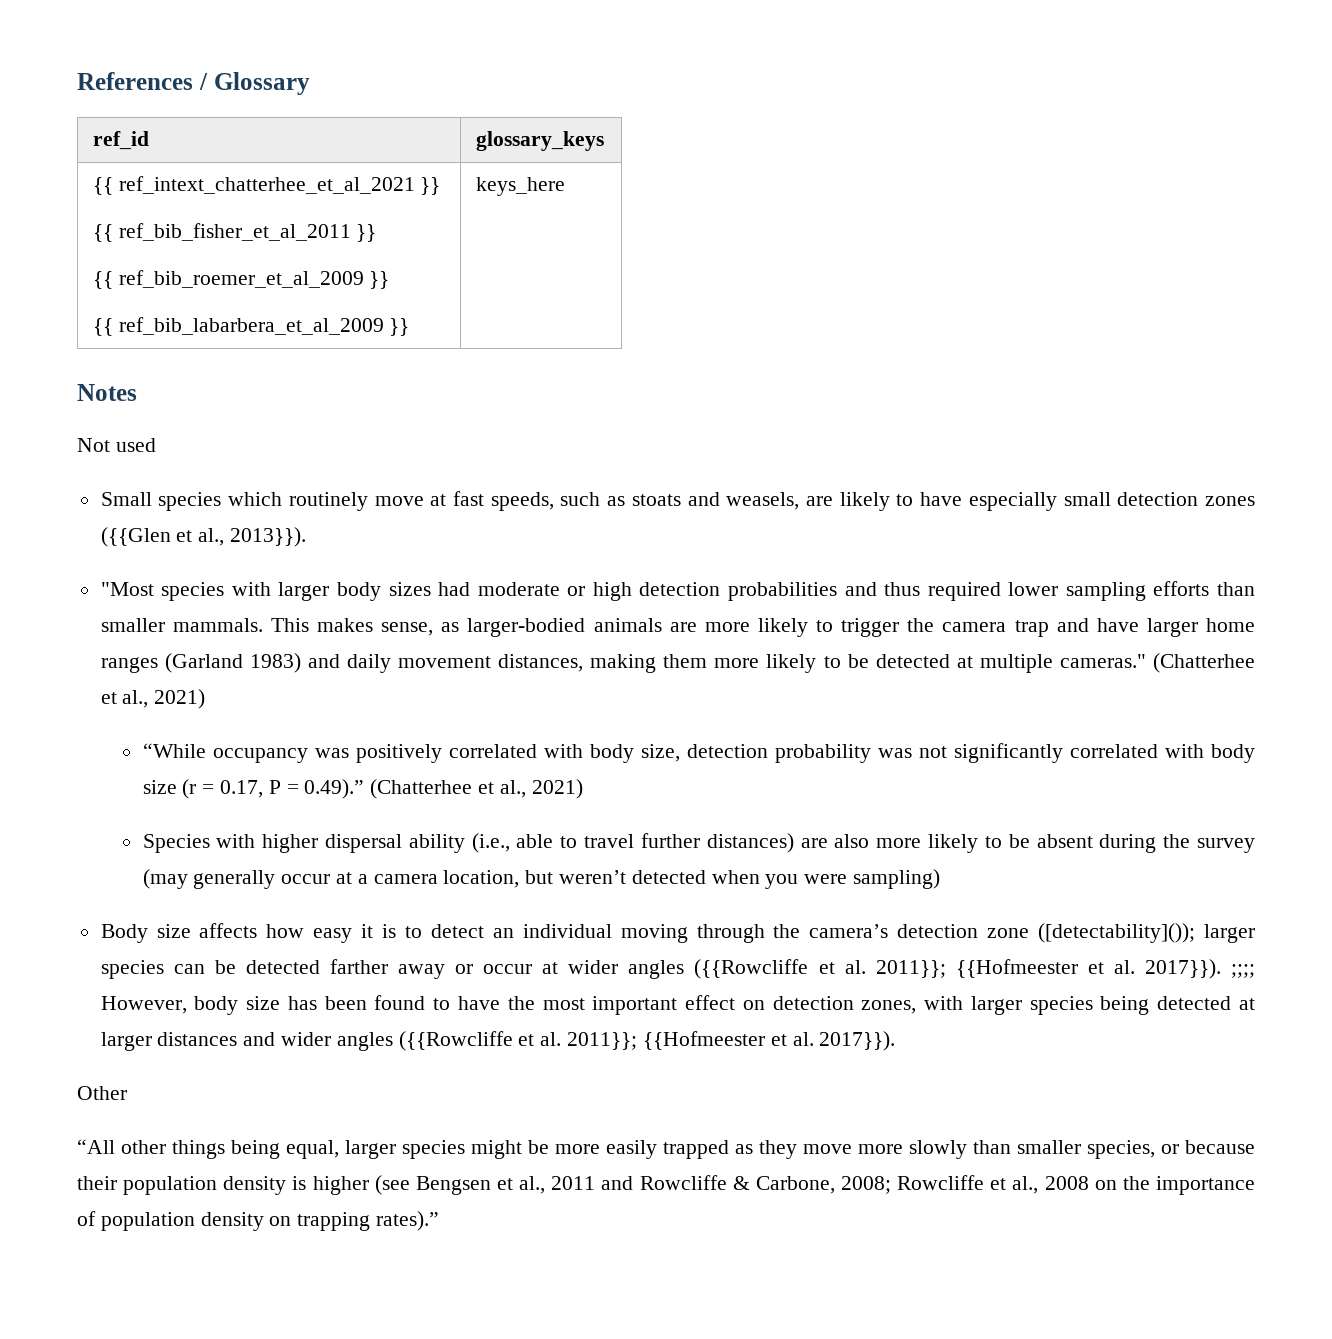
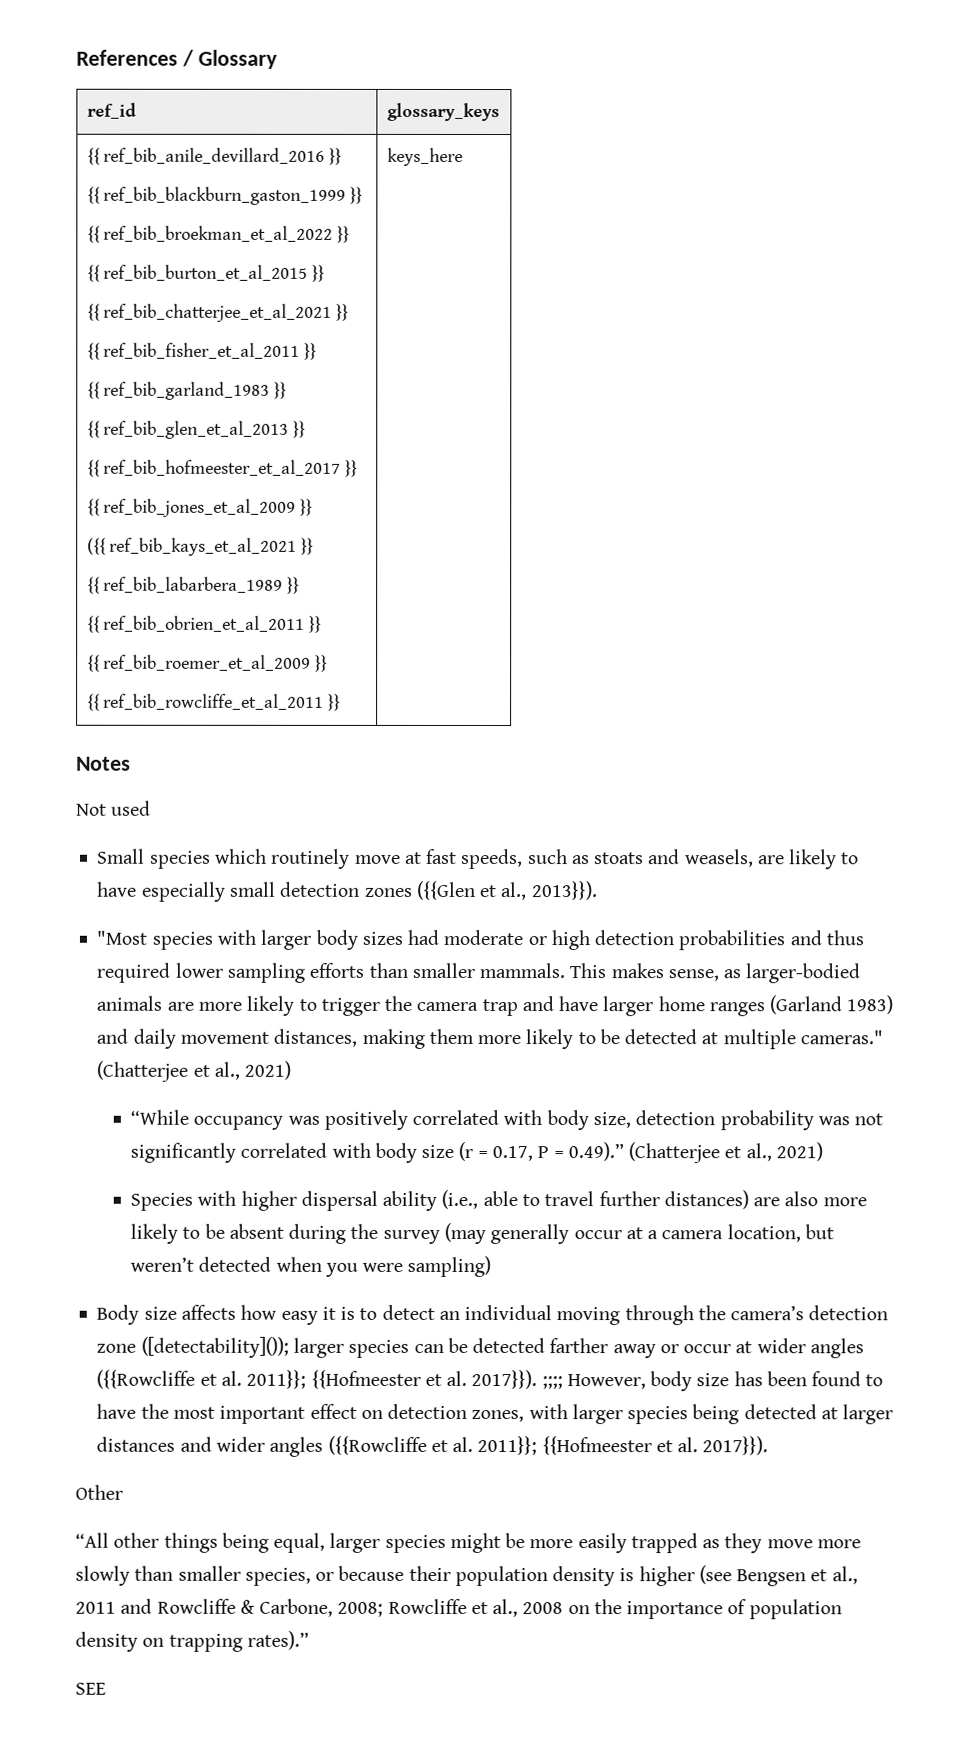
- {{ ref_intext_chatterhee_et_al_2021 }}
+ {{ ref_bib_anile_devillard_2016 }}
+ {{ ref_bib_blackburn_gaston_1999 }}
+ {{ ref_bib_broekman_et_al_2022 }}
+ {{ ref_bib_burton_et_al_2015 }}
+ {{ ref_bib_chatterjee_et_al_2021 }}
  {{ ref_bib_fisher_et_al_2011 }}
+ {{ ref_bib_garland_1983 }}
+ {{ ref_bib_glen_et_al_2013 }}
+ {{ ref_bib_hofmeester_et_al_2017 }}
+ {{ ref_bib_jones_et_al_2009 }}
+ ({{ ref_bib_kays_et_al_2021 }}
+ {{ ref_bib_labarbera_1989 }}
+ {{ ref_bib_obrien_et_al_2011 }}
- {{ ref_bib_labarbera_et_al_2009 }}
+ {{ ref_bib_rowcliffe_et_al_2011 }}
- This makes sense, as larger-bodied animals are more likely to trigger the camera trap and have larger home ranges (Garland 1983) and daily movement distances, making them more likely to be detected at multiple cameras." (Chatterhee et al., 2021)
+ This makes sense, as larger-bodied animals are more likely to trigger the camera trap and have larger home ranges (Garland 1983) and daily movement distances, making them more likely to be detected at multiple cameras." (Chatterjee et al., 2021)
- “While occupancy was positively correlated with body size, detection probability was not significantly correlated with body size (r = 0.17, P = 0.49).” (Chatterhee et al., 2021)
+ “While occupancy was positively correlated with body size, detection probability was not significantly correlated with body size (r = 0.17, P = 0.49).” (Chatterjee et al., 2021)
+ SEE

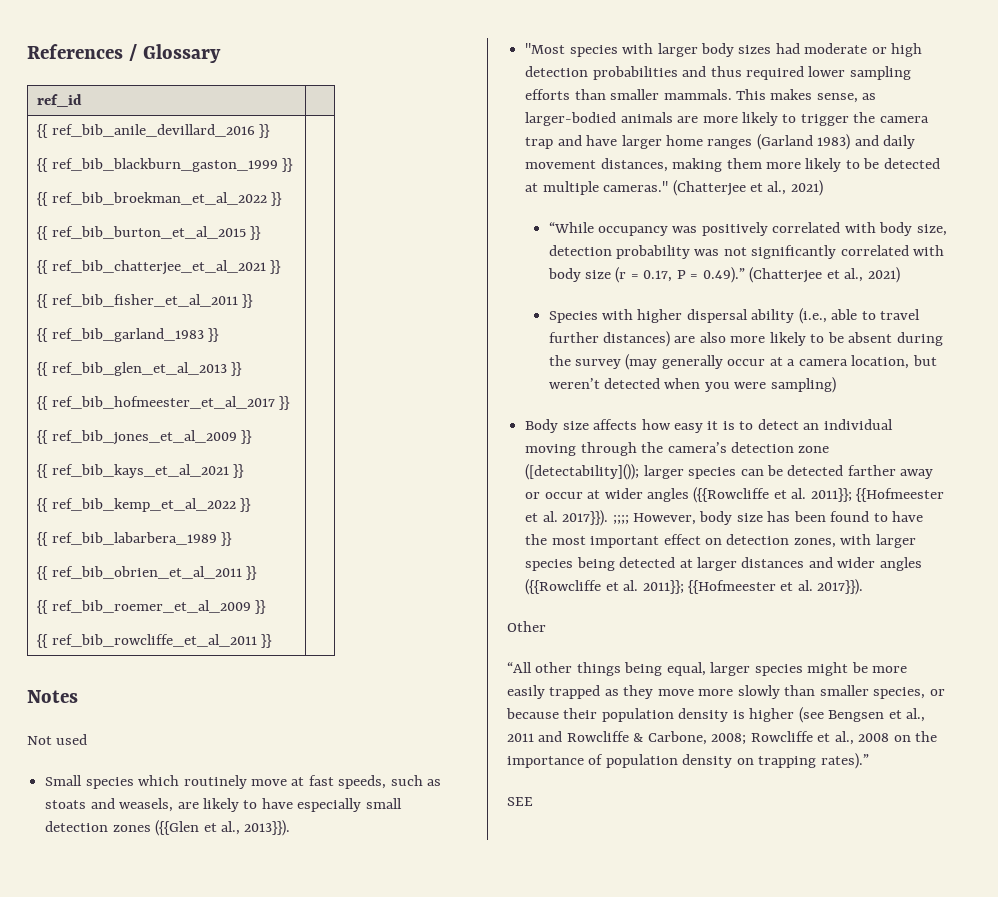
- ref_id | glossary_keys
+ ref_id |
- ({{ ref_bib_kays_et_al_2021 }}
+ {{ ref_bib_kays_et_al_2021 }}
+ {{ ref_bib_kemp_et_al_2022 }}
- keys_here

